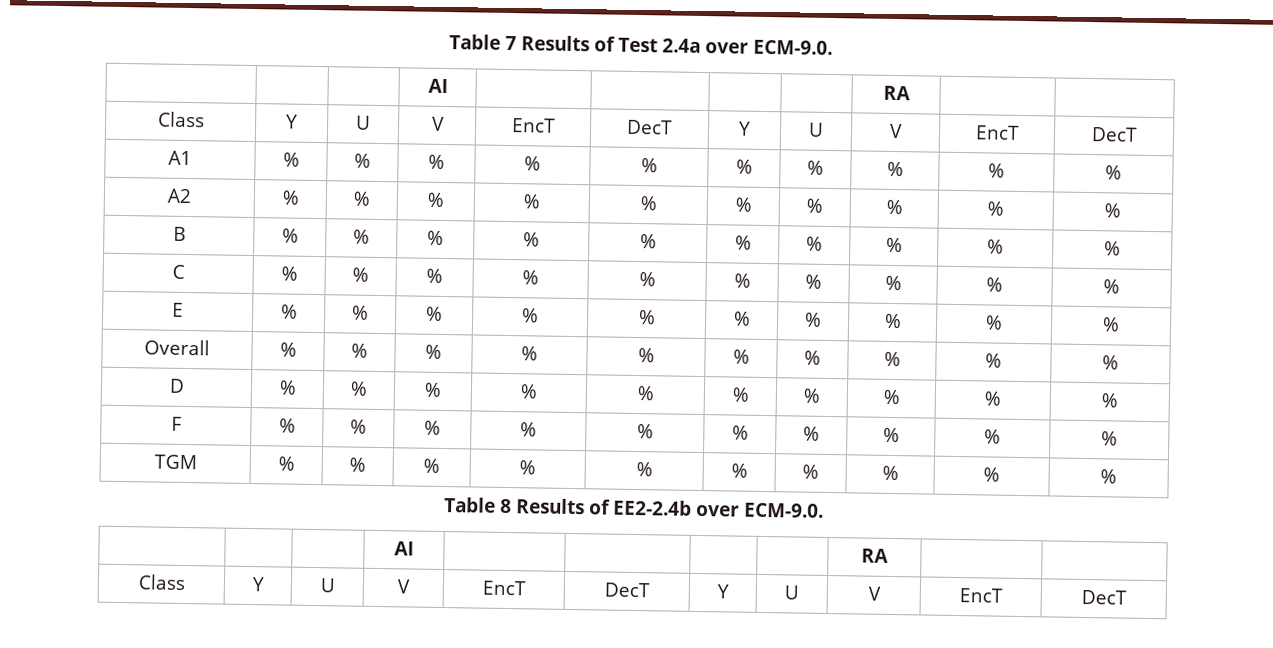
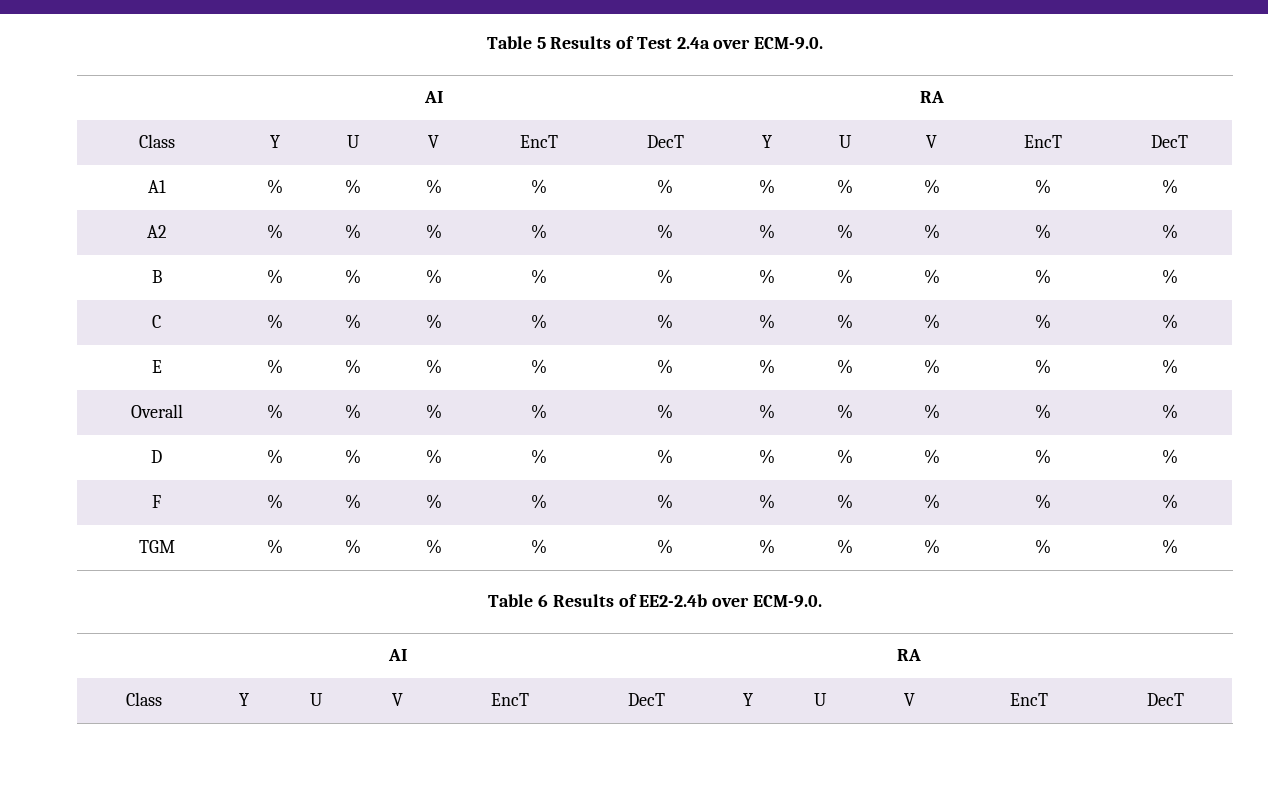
- Table 7 Results of Test 2.4a over ECM-9.0.
+ Table 5 Results of Test 2.4a over ECM-9.0.
- Table 8 Results of EE2-2.4b over ECM-9.0.
+ Table 6 Results of EE2-2.4b over ECM-9.0.

